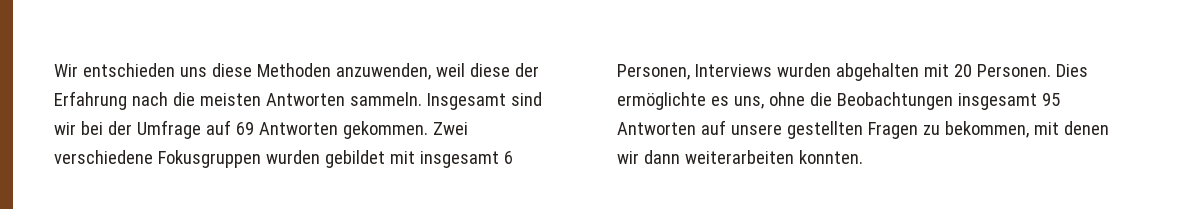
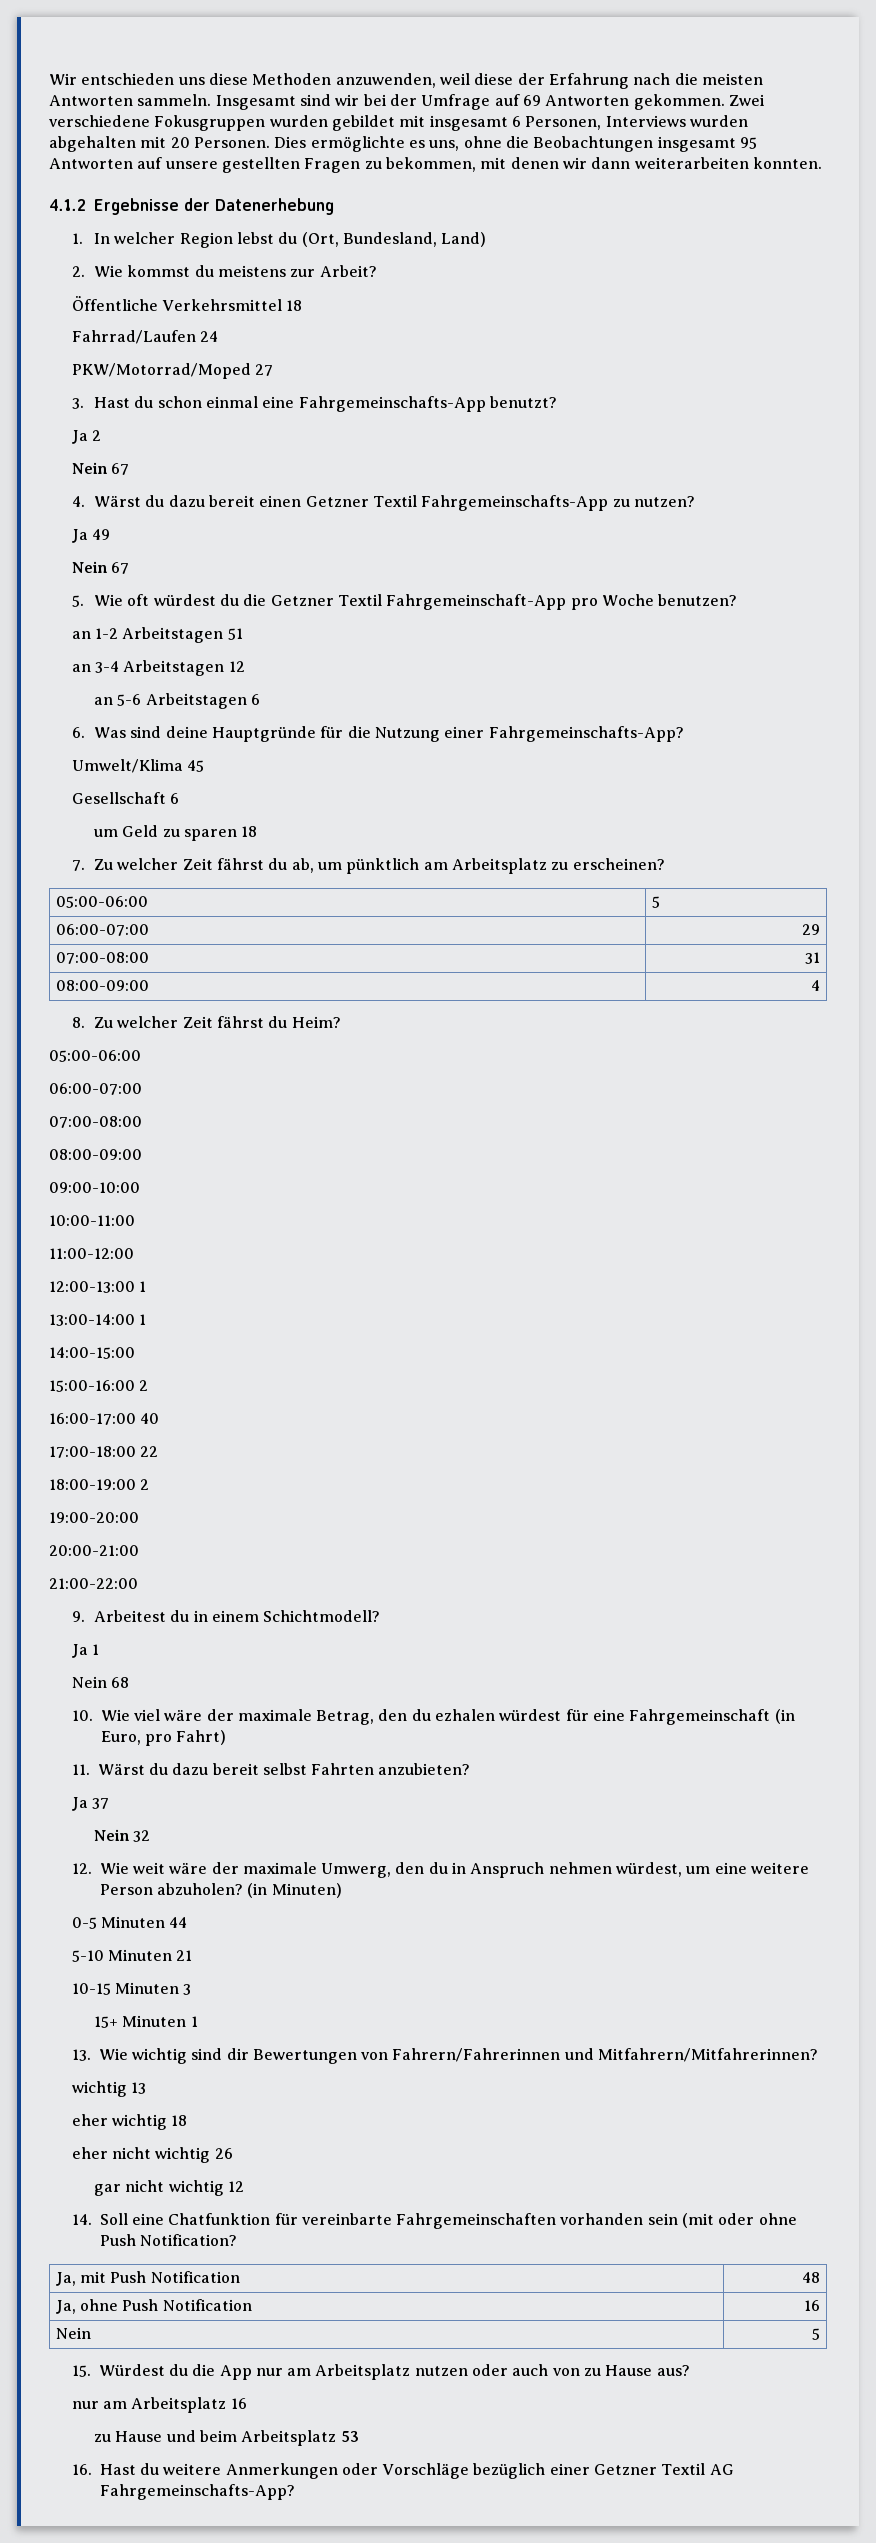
+ 4.1.2 Ergebnisse der Datenerhebung
+ 1. In welcher Region lebst du (Ort, Bundesland, Land)
+ 2. Wie kommst du meistens zur Arbeit?
+ Öffentliche Verkehrsmittel 18
+ Fahrrad/Laufen 24
+ PKW/Motorrad/Moped 27
+ 3. Hast du schon einmal eine Fahrgemeinschafts-App benutzt?
+ Ja 2
+ Nein 67
+ 4. Wärst du dazu bereit einen Getzner Textil Fahrgemeinschafts-App zu nutzen?
+ Ja 49
+ Nein 67
+ 5. Wie oft würdest du die Getzner Textil Fahrgemeinschaft-App pro Woche benutzen?
+ an 1-2 Arbeitstagen 51
+ an 3-4 Arbeitstagen 12
+ an 5-6 Arbeitstagen 6
+ 6. Was sind deine Hauptgründe für die Nutzung einer Fahrgemeinschafts-App?
+ Umwelt/Klima 45
+ Gesellschaft 6
+ um Geld zu sparen 18
+ 7. Zu welcher Zeit fährst du ab, um pünktlich am Arbeitsplatz zu erscheinen?
+ 05:00-06:00 | 5
+ 06:00-07:00 | 29
+ 07:00-08:00 | 31
+ 08:00-09:00 | 4
+ 8. Zu welcher Zeit fährst du Heim?
+ 05:00-06:00
+ 06:00-07:00
+ 07:00-08:00
+ 08:00-09:00
+ 09:00-10:00
+ 10:00-11:00
+ 11:00-12:00
+ 12:00-13:00 1
+ 13:00-14:00 1
+ 14:00-15:00
+ 15:00-16:00 2
+ 16:00-17:00 40
+ 17:00-18:00 22
+ 18:00-19:00 2
+ 19:00-20:00
+ 20:00-21:00
+ 21:00-22:00
+ 9. Arbeitest du in einem Schichtmodell?
+ Ja 1
+ Nein 68
+ 10. Wie viel wäre der maximale Betrag, den du ezhalen würdest für eine Fahrgemeinschaft (in Euro, pro Fahrt)
+ 11. Wärst du dazu bereit selbst Fahrten anzubieten?
+ Ja 37
+ Nein 32
+ 12. Wie weit wäre der maximale Umwerg, den du in Anspruch nehmen würdest, um eine weitere Person abzuholen? (in Minuten)
+ 0-5 Minuten 44
+ 5-10 Minuten 21
+ 10-15 Minuten 3
+ 15+ Minuten 1
+ 13. Wie wichtig sind dir Bewertungen von Fahrern/Fahrerinnen und Mitfahrern/Mitfahrerinnen?
+ wichtig 13
+ eher wichtig 18
+ eher nicht wichtig 26
+ gar nicht wichtig 12
+ 14. Soll eine Chatfunktion für vereinbarte Fahrgemeinschaften vorhanden sein (mit oder ohne Push Notification?
+ Ja, mit Push Notification | 48
+ Ja, ohne Push Notification | 16
+ Nein | 5
+ 15. Würdest du die App nur am Arbeitsplatz nutzen oder auch von zu Hause aus?
+ nur am Arbeitsplatz 16
+ zu Hause und beim Arbeitsplatz 53
+ 16. Hast du weitere Anmerkungen oder Vorschläge bezüglich einer Getzner Textil AG Fahrgemeinschafts-App?

